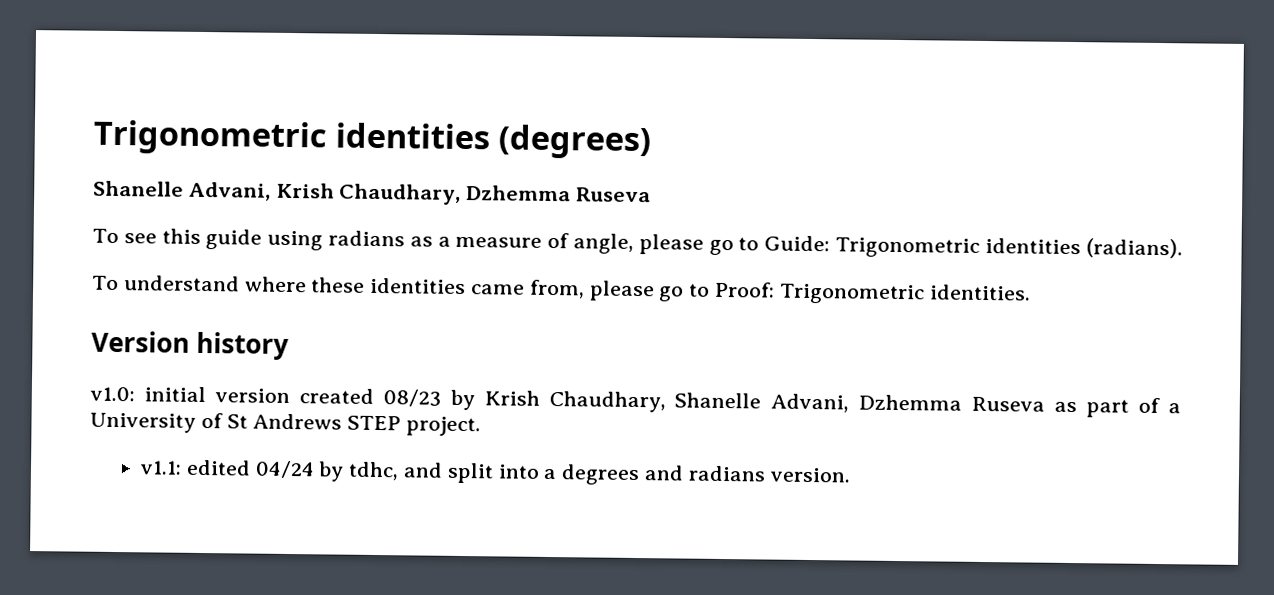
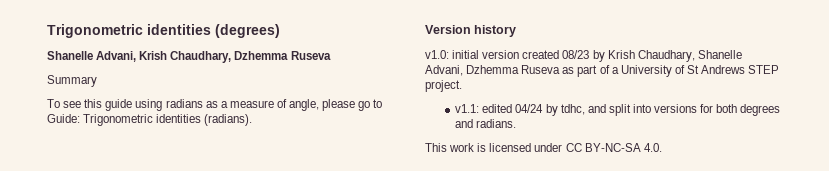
+ Summary
- To understand where these identities came from, please go to Proof: Trigonometric identities.
- v1.1: edited 04/24 by tdhc, and split into a degrees and radians version.
+ v1.1: edited 04/24 by tdhc, and split into versions for both degrees and radians.
+ This work is licensed under CC BY-NC-SA 4.0.

